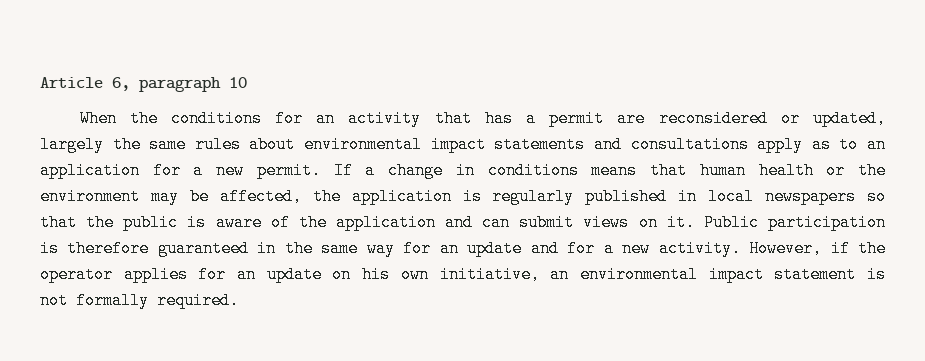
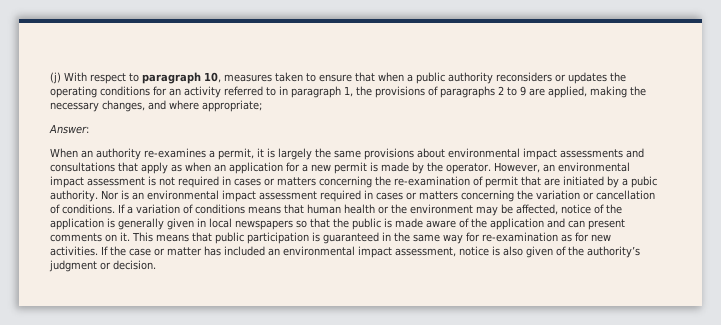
- Article 6, paragraph 10
- When the conditions for an activity that has a permit are reconsidered or updated, largely the same rules about environmental impact statements and consultations apply as to an application for a new permit. If a change in conditions means that human health or the environment may be affected, the application is regularly published in local newspapers so that the public is aware of the application and can submit views on it. Public participation is therefore guaranteed in the same way for an update and for a new activity. However, if the operator applies for an update on his own initiative, an environmental impact statement is not formally required.
+ (j) With respect to paragraph 10, measures taken to ensure that when a public authority reconsiders or updates the operating conditions for an activity referred to in paragraph 1, the provisions of paragraphs 2 to 9 are applied, making the necessary changes, and where appropriate;
+ Answer:
+ When an authority re-examines a permit, it is largely the same provisions about environmental impact assessments and consultations that apply as when an application for a new permit is made by the operator. However, an environmental impact assessment is not required in cases or matters concerning the re-examination of permit that are initiated by a pubic authority. Nor is an environmental impact assessment required in cases or matters concerning the variation or cancellation of conditions. If a variation of conditions means that human health or the environment may be affected, notice of the application is generally given in local newspapers so that the public is made aware of the application and can present comments on it. This means that public participation is guaranteed in the same way for re-examination as for new activities. If the case or matter has included an environmental impact assessment, notice is also given of the authority’s judgment or decision.

